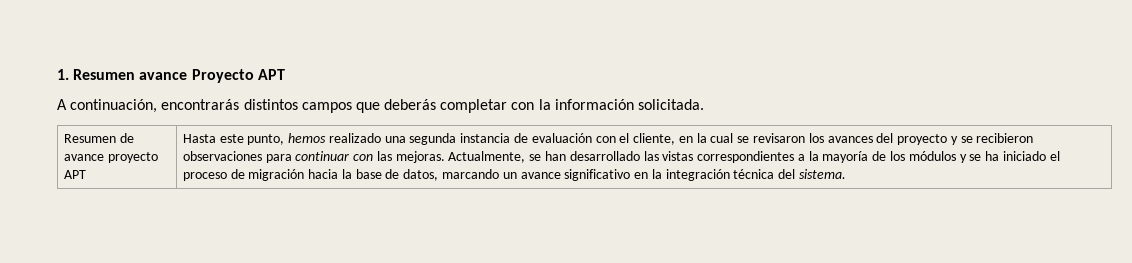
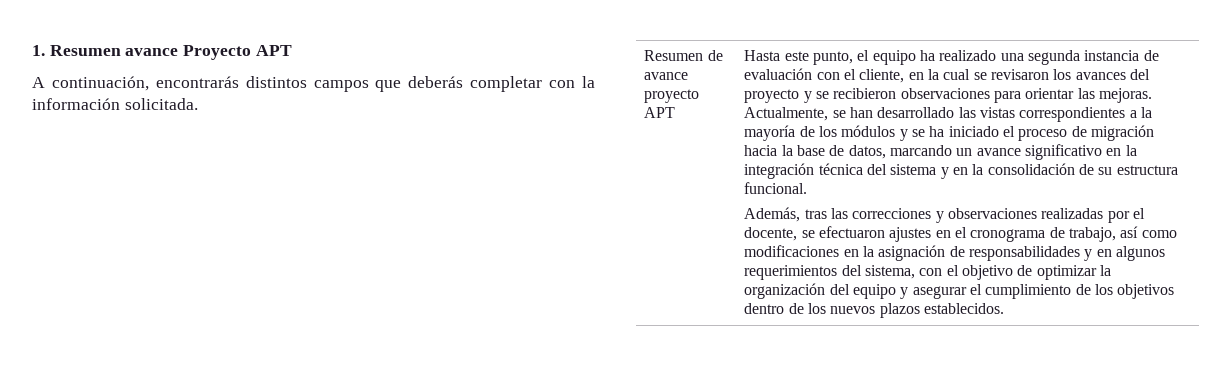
- Hasta este punto, hemos realizado una segunda instancia de evaluación con el cliente, en la cual se revisaron los avances del proyecto y se recibieron observaciones para continuar con las mejoras.
+ Hasta este punto, el equipo ha realizado una segunda instancia de evaluación con el cliente, en la cual se revisaron los avances del proyecto y se recibieron observaciones para orientar las mejoras.
- Actualmente, se han desarrollado las vistas correspondientes a la mayoría de los módulos y se ha iniciado el proceso de migración hacia la base de datos, marcando un avance significativo en la integración técnica del sistema.
+ Actualmente, se han desarrollado las vistas correspondientes a la mayoría de los módulos y se ha iniciado el proceso de migración hacia la base de datos, marcando un avance significativo en la integración técnica del sistema y en la consolidación de su estructura funcional.
+ Además, tras las correcciones y observaciones realizadas por el docente, se efectuaron ajustes en el cronograma de trabajo, así como modificaciones en la asignación de responsabilidades y en algunos requerimientos del sistema, con el objetivo de optimizar la organización del equipo y asegurar el cumplimiento de los objetivos dentro de los nuevos plazos establecidos.

